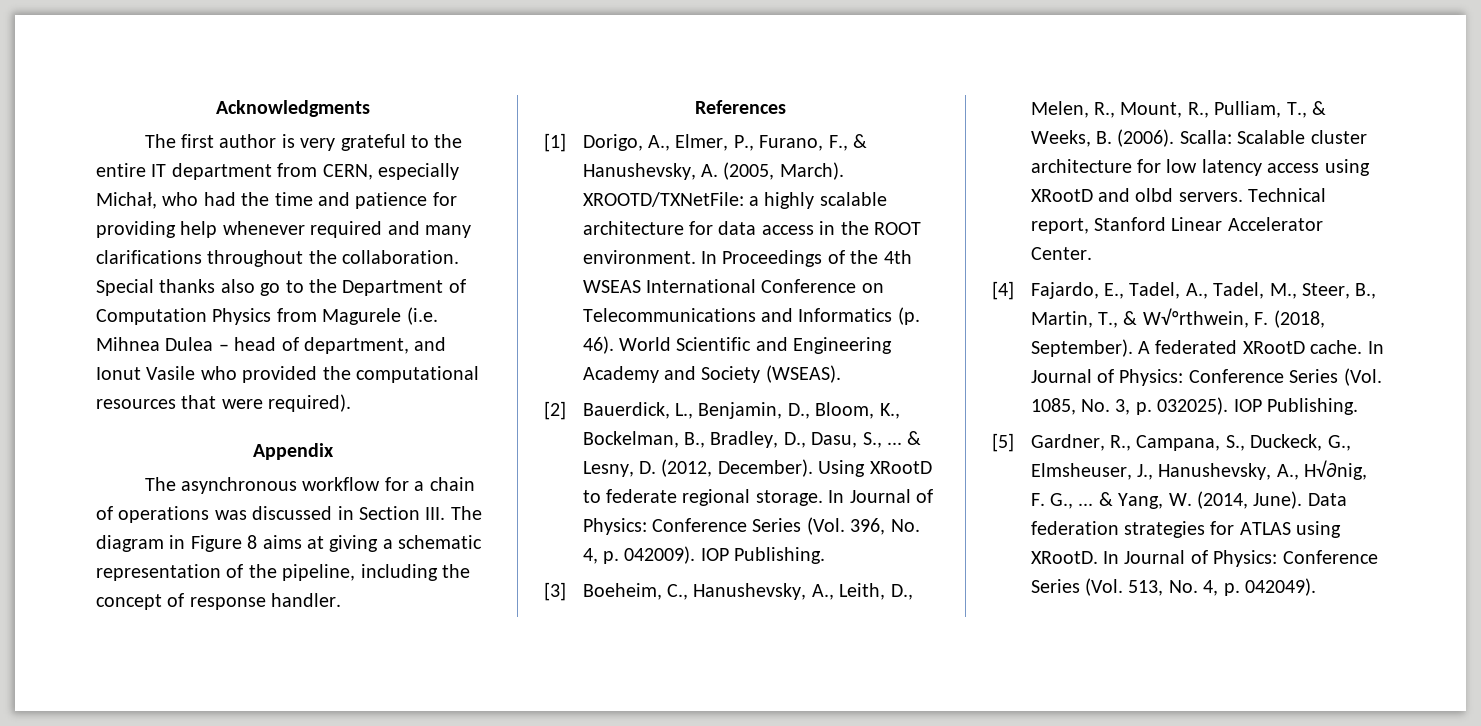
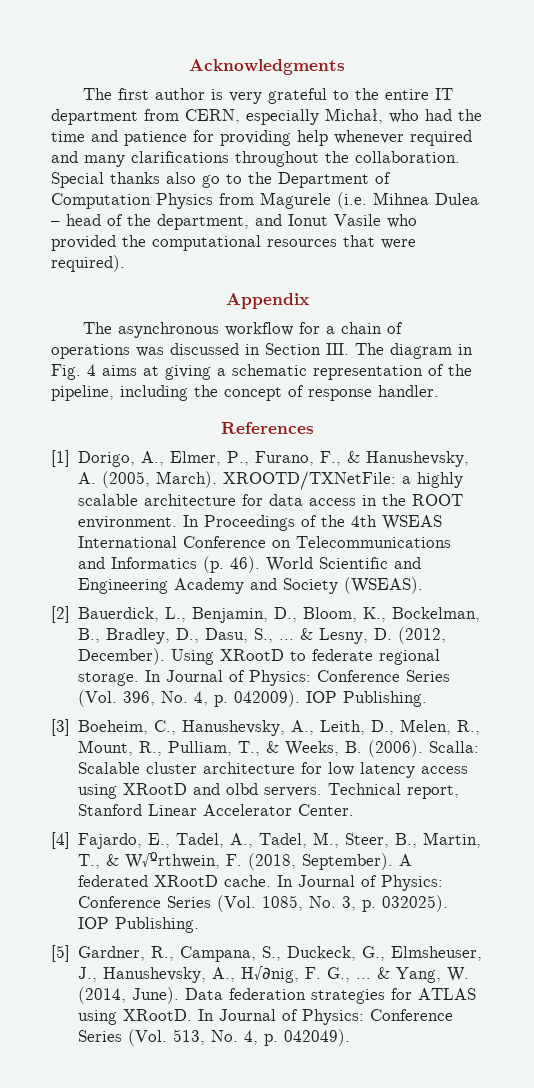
- Special thanks also go to the Department of Computation Physics from Magurele (i.e. Mihnea Dulea – head of department, and Ionut Vasile who provided the computational resources that were required).
+ Special thanks also go to the Department of Computation Physics from Magurele (i.e. Mihnea Dulea – head of the department, and Ionut Vasile who provided the computational resources that were required).
- The asynchronous workflow for a chain of operations was discussed in Section III. The diagram in Figure 8 aims at giving a schematic representation of the pipeline, including the concept of response handler.
+ The asynchronous workflow for a chain of operations was discussed in Section III. The diagram in Fig. 4 aims at giving a schematic representation of the pipeline, including the concept of response handler.

